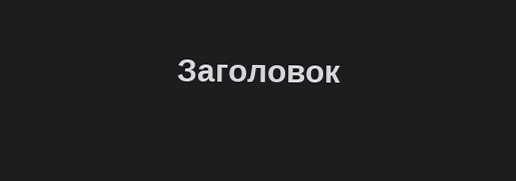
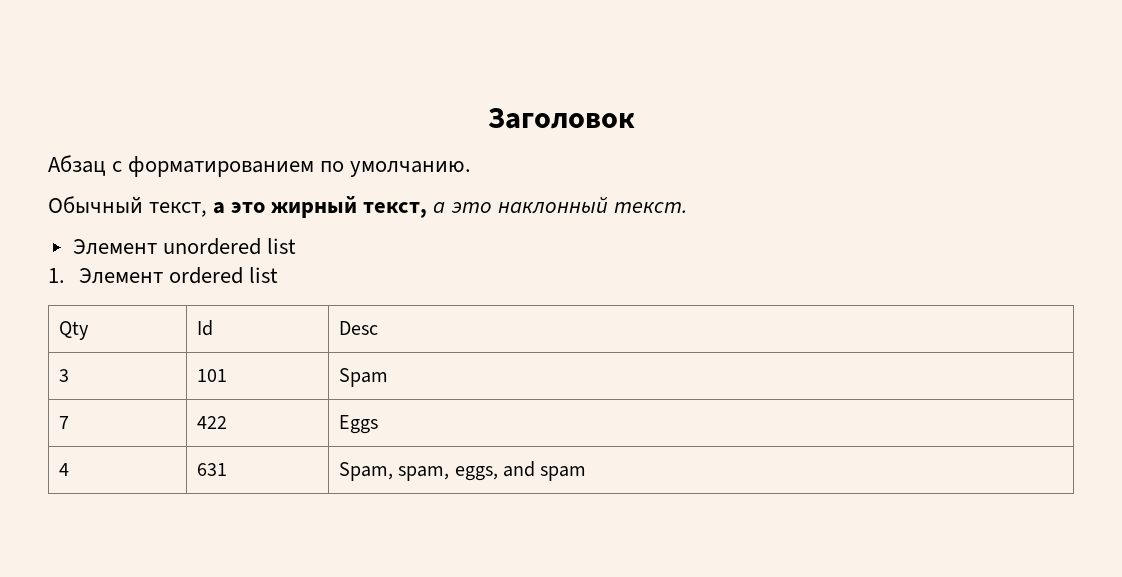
+ Абзац с форматированием по умолчанию.
+ Обычный текст, а это жирный текст, а это наклонный текст.
+ Элемент unordered list
+ 1. Элемент ordered list
+ Qty | Id | Desc
+ 3 | 101 | Spam
+ 7 | 422 | Eggs
+ 4 | 631 | Spam, spam, eggs, and spam

